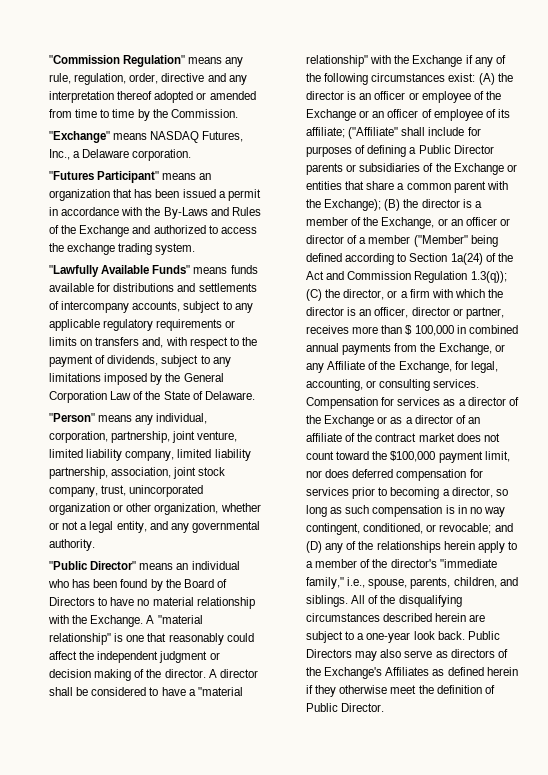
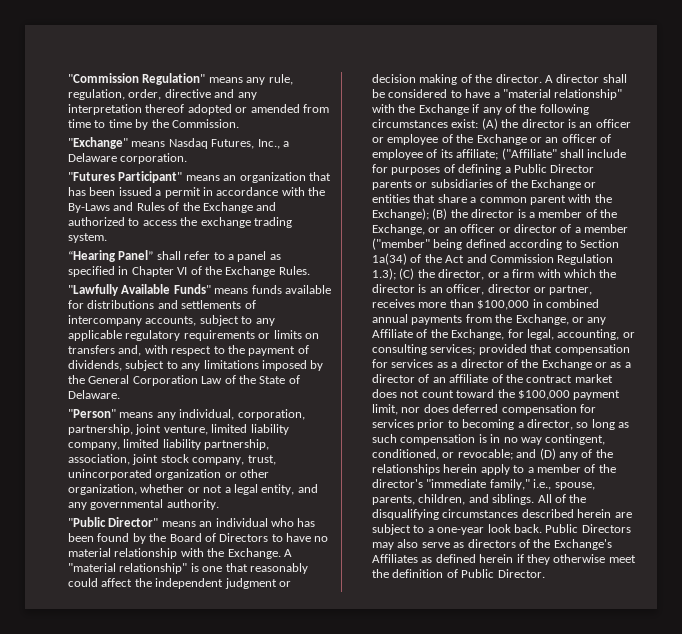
- "Exchange" means NASDAQ Futures, Inc., a Delaware corporation.
+ "Exchange" means Nasdaq Futures, Inc., a Delaware corporation.
+ “Hearing Panel” shall refer to a panel as specified in Chapter VI of the Exchange Rules.
- (B) the director is a member of the Exchange, or an officer or director of a member ("Member" being defined according to Section 1a(24) of the Act and Commission Regulation 1.3(q));
+ (B) the director is a member of the Exchange, or an officer or director of a member ("member" being defined according to Section 1a(34) of the Act and Commission Regulation 1.3);
- (C) the director, or a firm with which the director is an officer, director or partner, receives more than $ 100,000 in combined annual payments from the Exchange, or any Affiliate of the Exchange, for legal, accounting, or consulting services. Compensation for services as a director of the Exchange or as a director of an affiliate of the contract market does not count toward the $100,000 payment limit, nor does deferred compensation for services prior to becoming a director, so long as such compensation is in no way contingent, conditioned, or revocable;
+ (C) the director, or a firm with which the director is an officer, director or partner, receives more than $100,000 in combined annual payments from the Exchange, or any Affiliate of the Exchange, for legal, accounting, or consulting services; provided that compensation for services as a director of the Exchange or as a director of an affiliate of the contract market does not count toward the $100,000 payment limit, nor does deferred compensation for services prior to becoming a director, so long as such compensation is in no way contingent, conditioned, or revocable;

